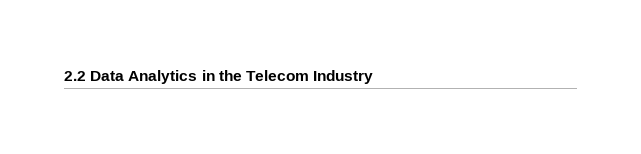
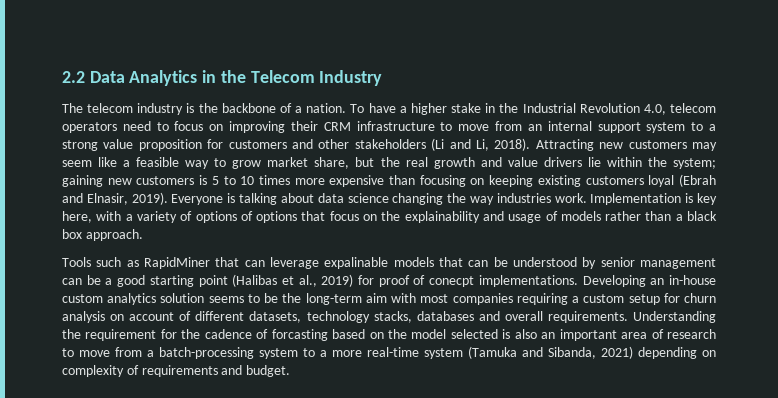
+ The telecom industry is the backbone of a nation. To have a higher stake in the Industrial Revolution 4.0, telecom operators need to focus on improving their CRM infrastructure to move from an internal support system to a strong value proposition for customers and other stakeholders (Li and Li, 2018). Attracting new customers may seem like a feasible way to grow market share, but the real growth and value drivers lie within the system; gaining new customers is 5 to 10 times more expensive than focusing on keeping existing customers loyal (Ebrah and Elnasir, 2019). Everyone is talking about data science changing the way industries work. Implementation is key here, with a variety of options of options that focus on the explainability and usage of models rather than a black box approach.
+ Tools such as RapidMiner that can leverage expalinable models that can be understood by senior management can be a good starting point (Halibas et al., 2019) for proof of conecpt implementations. Developing an in-house custom analytics solution seems to be the long-term aim with most companies requiring a custom setup for churn analysis on account of different datasets, technology stacks, databases and overall requirements. Understanding the requirement for the cadence of forcasting based on the model selected is also an important area of research to move from a batch-processing system to a more real-time system (Tamuka and Sibanda, 2021) depending on complexity of requirements and budget.

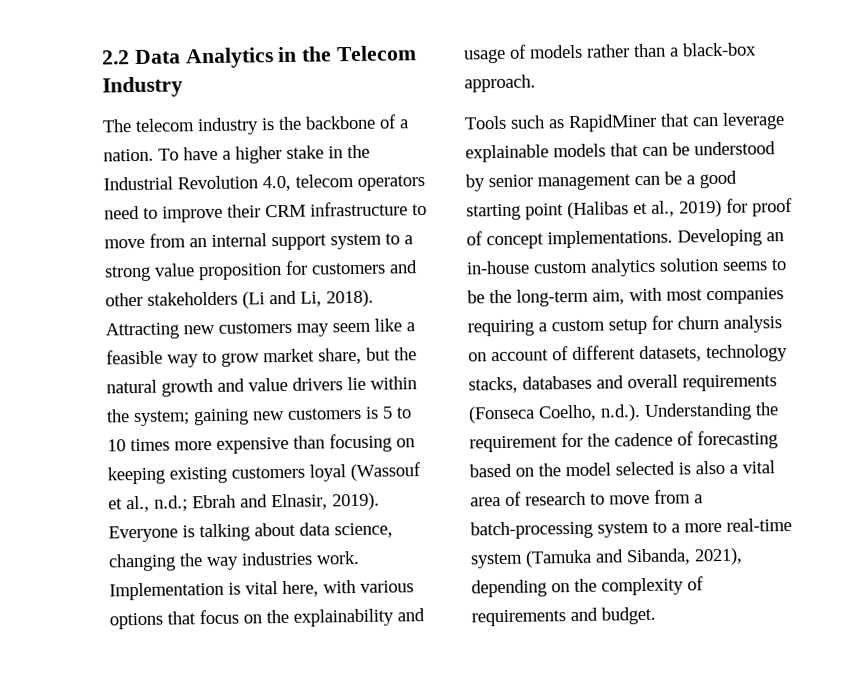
- To have a higher stake in the Industrial Revolution 4.0, telecom operators need to focus on improving their CRM infrastructure to move from an internal support system to a strong value proposition for customers and other stakeholders (Li and Li, 2018).
+ To have a higher stake in the Industrial Revolution 4.0, telecom operators need to improve their CRM infrastructure to move from an internal support system to a strong value proposition for customers and other stakeholders (Li and Li, 2018).
- Attracting new customers may seem like a feasible way to grow market share, but the real growth and value drivers lie within the system; gaining new customers is 5 to 10 times more expensive than focusing on keeping existing customers loyal (Ebrah and Elnasir, 2019).
+ Attracting new customers may seem like a feasible way to grow market share, but the natural growth and value drivers lie within the system; gaining new customers is 5 to 10 times more expensive than focusing on keeping existing customers loyal (Wassouf et al., n.d.; Ebrah and Elnasir, 2019).
- Everyone is talking about data science changing the way industries work.
+ Everyone is talking about data science, changing the way industries work.
- Implementation is key here, with a variety of options of options that focus on the explainability and usage of models rather than a black box approach.
+ Implementation is vital here, with various options that focus on the explainability and usage of models rather than a black-box approach.
- Tools such as RapidMiner that can leverage expalinable models that can be understood by senior management can be a good starting point (Halibas et al., 2019) for proof of conecpt implementations.
+ Tools such as RapidMiner that can leverage explainable models that can be understood by senior management can be a good starting point (Halibas et al., 2019) for proof of concept implementations.
- Developing an in-house custom analytics solution seems to be the long-term aim with most companies requiring a custom setup for churn analysis on account of different datasets, technology stacks, databases and overall requirements. Understanding the requirement for the cadence of forcasting based on the model selected is also an important area of research to move from a batch-processing system to a more real-time system (Tamuka and Sibanda, 2021) depending on complexity of requirements and budget.
+ Developing an in-house custom analytics solution seems to be the long-term aim, with most companies requiring a custom setup for churn analysis on account of different datasets, technology stacks, databases and overall requirements (Fonseca Coelho, n.d.). Understanding the requirement for the cadence of forecasting based on the model selected is also a vital area of research to move from a batch-processing system to a more real-time system (Tamuka and Sibanda, 2021), depending on the complexity of requirements and budget.

